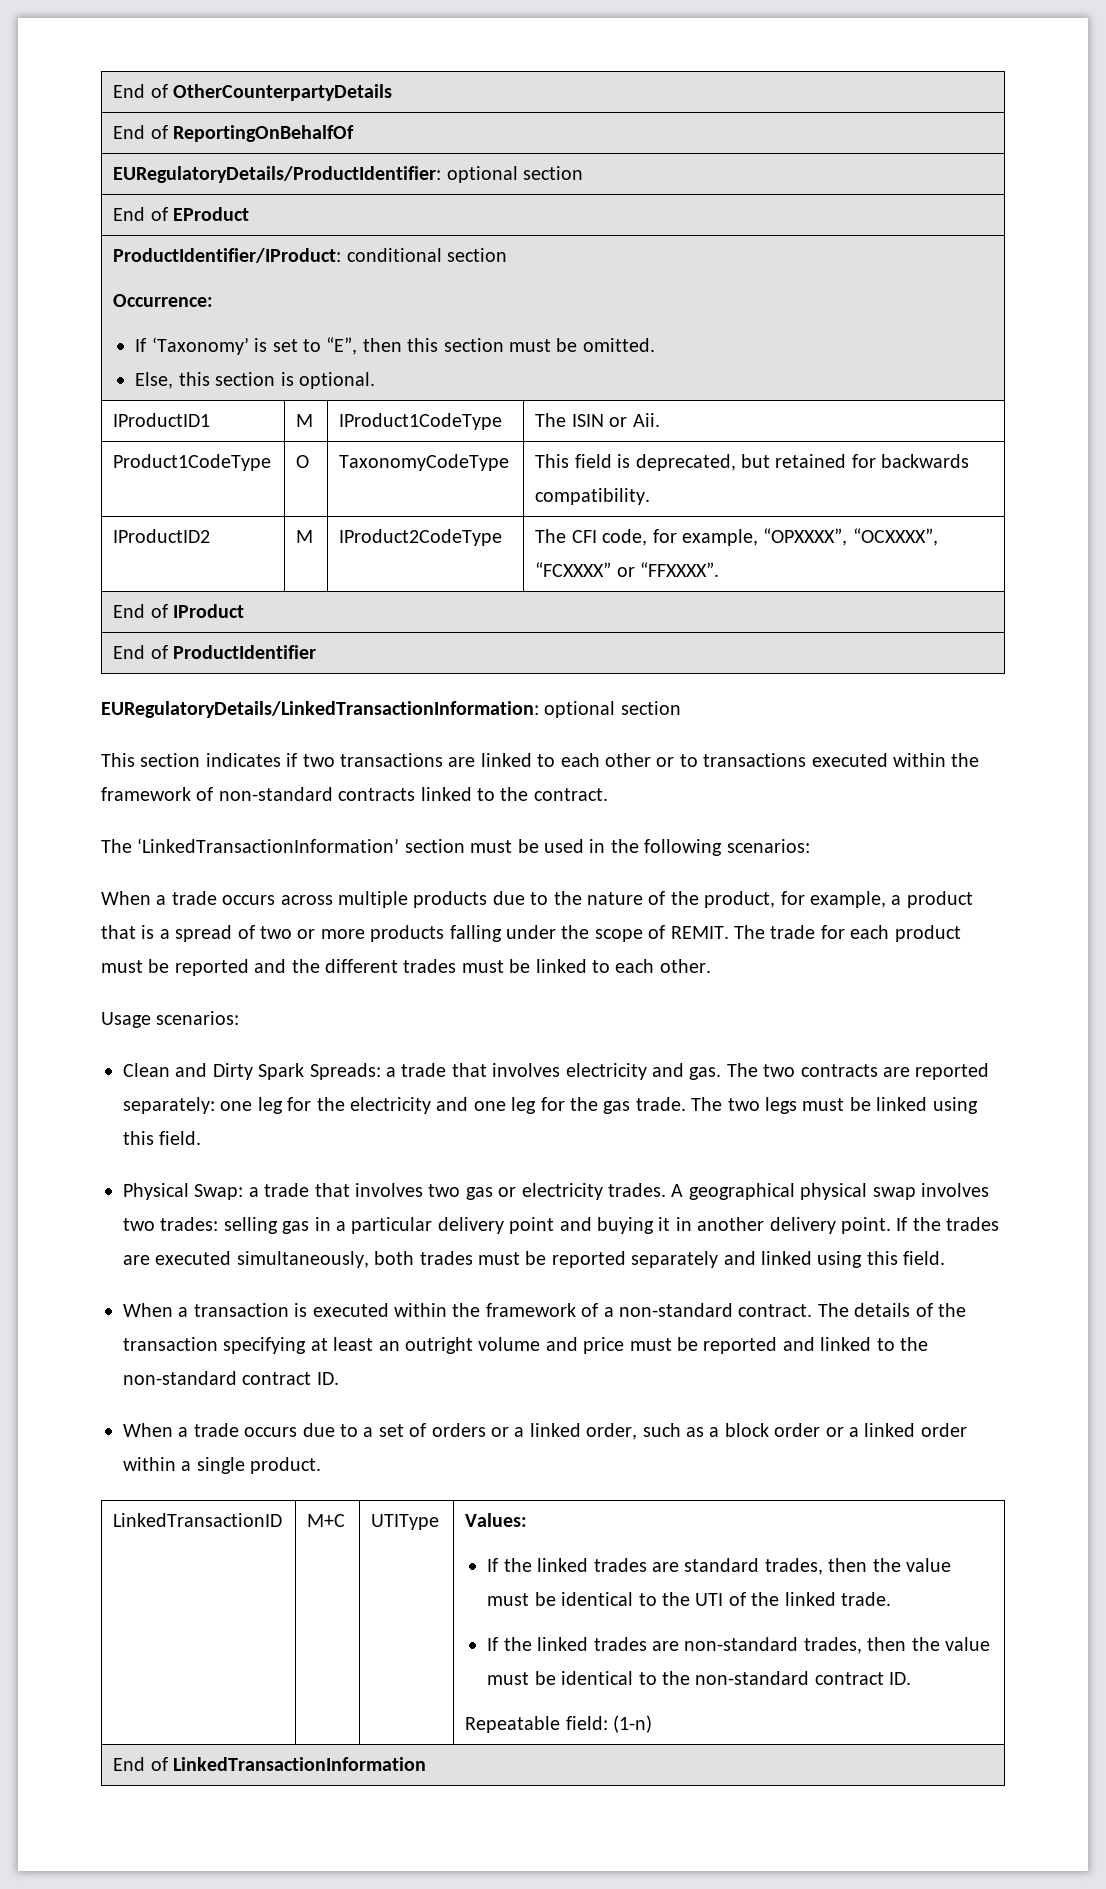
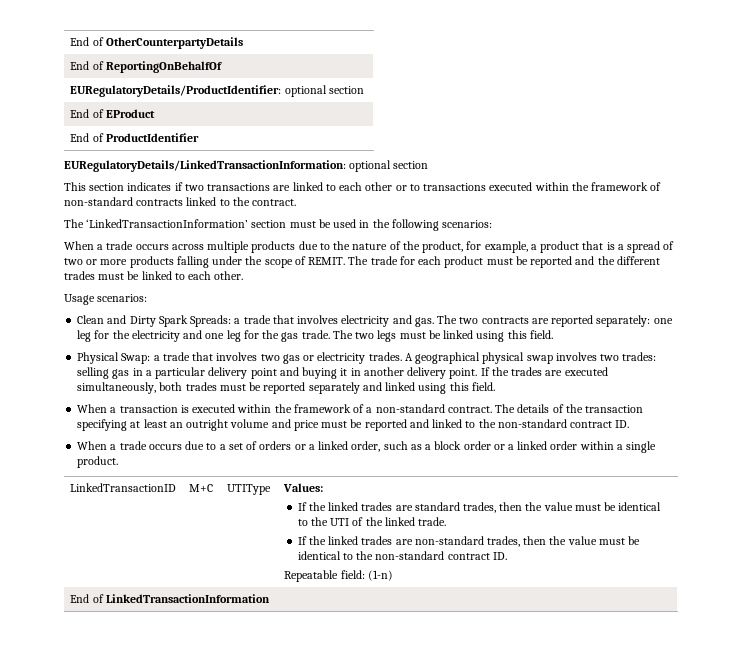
- ProductIdentifier/IProduct: conditional section
- Occurrence:
- If ‘Taxonomy’ is set to “E”, then this section must be omitted.
- Else, this section is optional.
- IProductID1 | M | IProduct1CodeType | The ISIN or Aii.
- Product1CodeType | O | TaxonomyCodeType | This field is deprecated, but retained for backwards compatibility.
- IProductID2 | M | IProduct2CodeType | The CFI code, for example, “OPXXXX”, “OCXXXX”, “FCXXXX” or “FFXXXX”.
- End of IProduct

